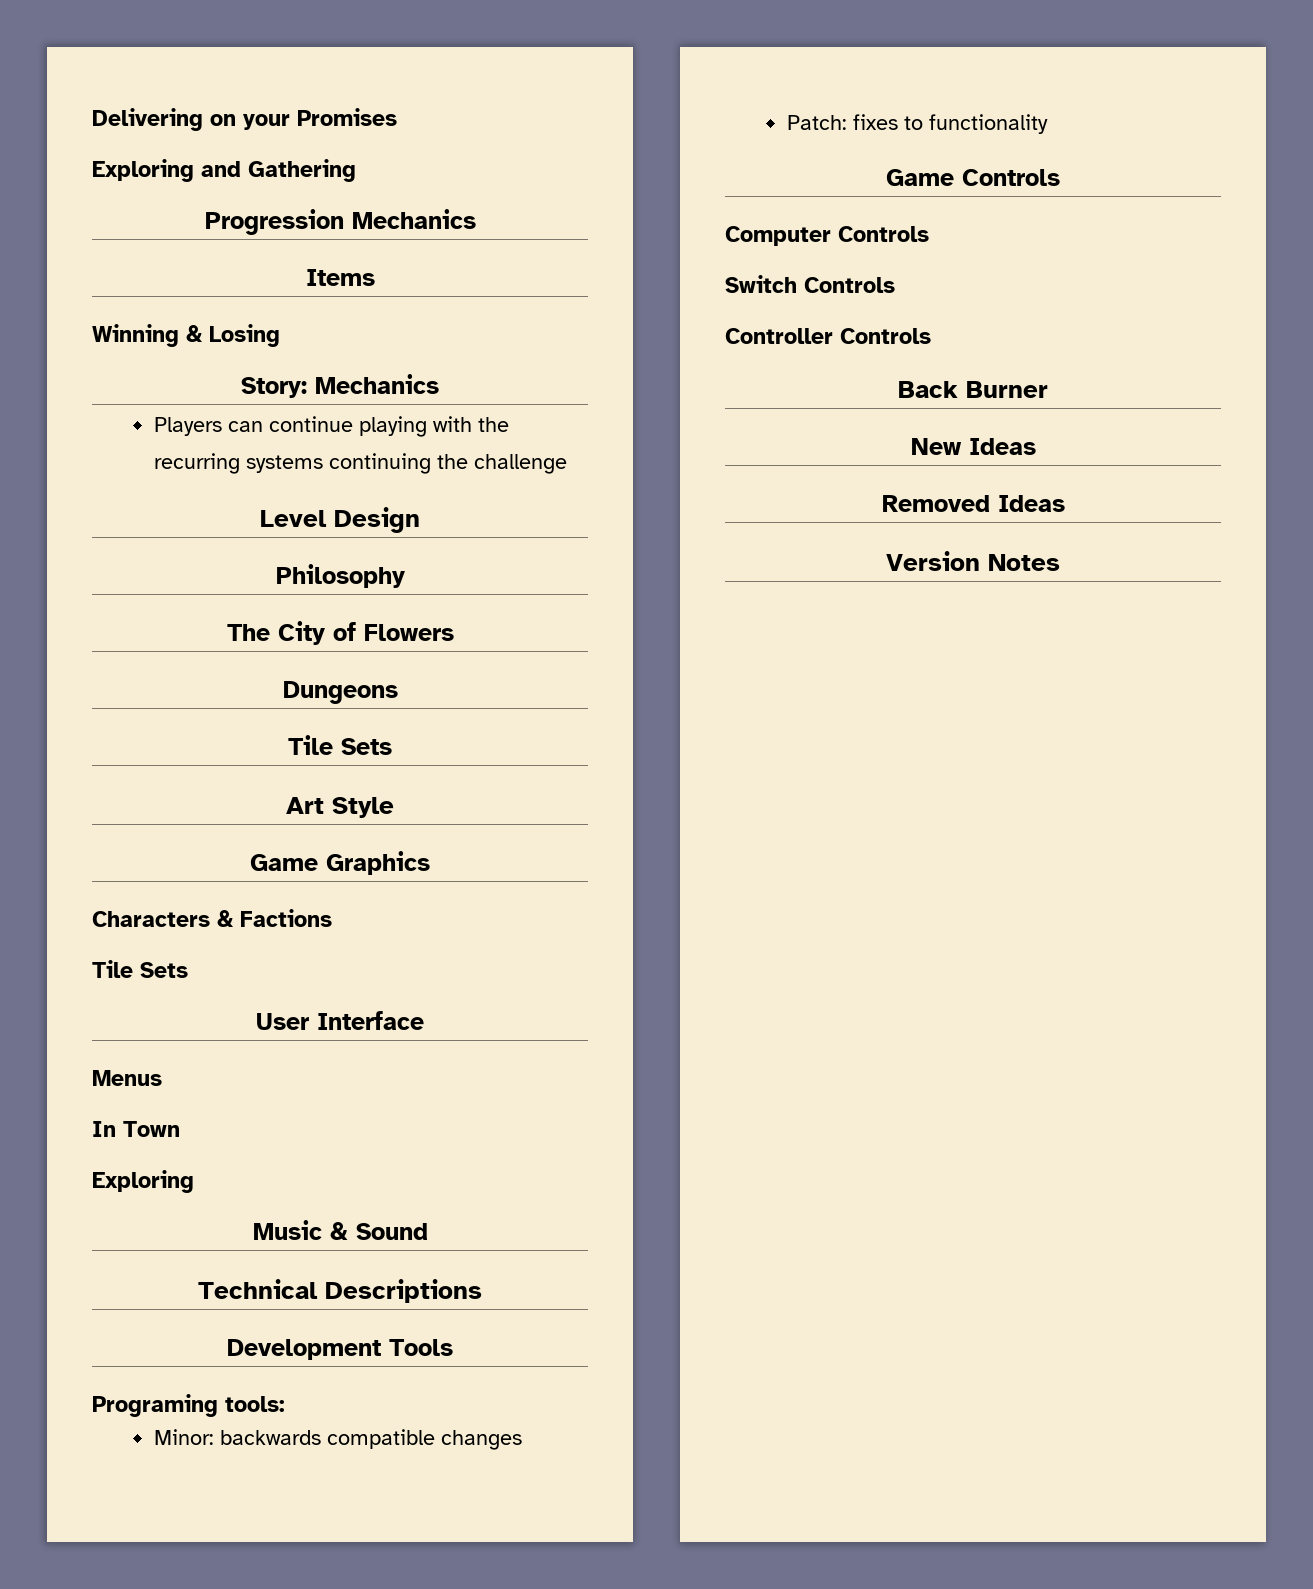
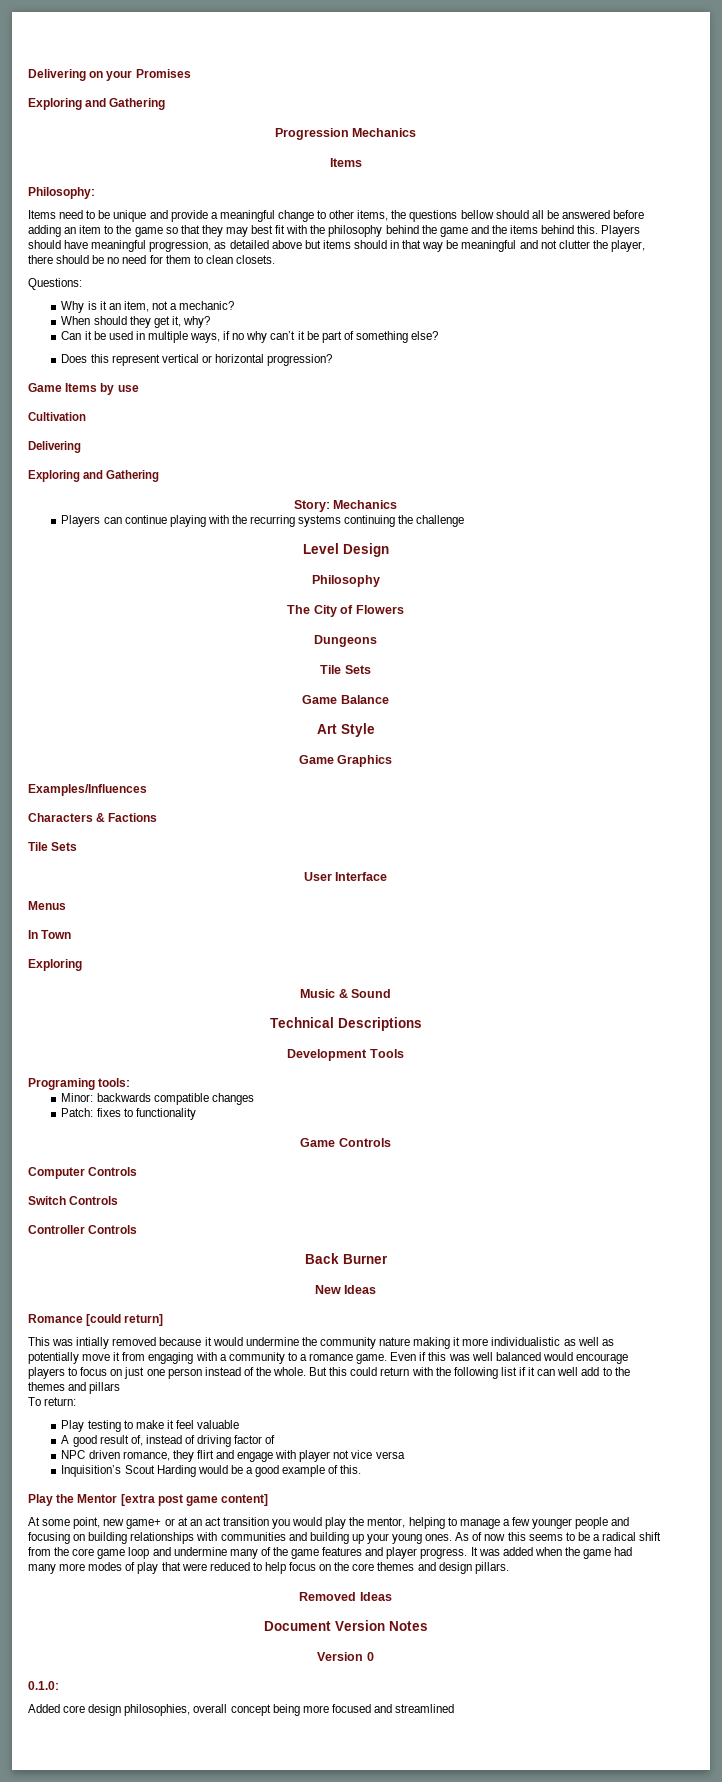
- Winning & Losing
+ Philosophy:
+ Items need to be unique and provide a meaningful change to other items, the questions bellow should all be answered before adding an item to the game so that they may best fit with the philosophy behind the game and the items behind this. Players should have meaningful progression, as detailed above but items should in that way be meaningful and not clutter the player, there should be no need for them to clean closets.
+ Questions:
+ Why is it an item, not a mechanic?
+ When should they get it, why?
+ Can it be used in multiple ways, if no why can’t it be part of something else?
+ Does this represent vertical or horizontal progression?
+ Game Items by use
+ Cultivation
+ Delivering
+ Exploring and Gathering
+ Game Balance
+ Examples/Influences
+ Romance [could return]
+ This was intially removed because it would undermine the community nature making it more individualistic as well as potentially move it from engaging with a community to a romance game. Even if this was well balanced would encourage players to focus on just one person instead of the whole. But this could return with the following list if it can well add to the themes and pillars
+ To return:
+ Play testing to make it feel valuable
+ A good result of, instead of driving factor of
+ NPC driven romance, they flirt and engage with player not vice versa
+ Inquisition’s Scout Harding would be a good example of this.
+ Play the Mentor [extra post game content]
+ At some point, new game+ or at an act transition you would play the mentor, helping to manage a few younger people and focusing on building relationships with communities and building up your young ones. As of now this seems to be a radical shift from the core game loop and undermine many of the game features and player progress. It was added when the game had many more modes of play that were reduced to help focus on the core themes and design pillars.
- Version Notes
+ Document Version Notes
+ Version 0
+ 0.1.0:
+ Added core design philosophies, overall concept being more focused and streamlined

